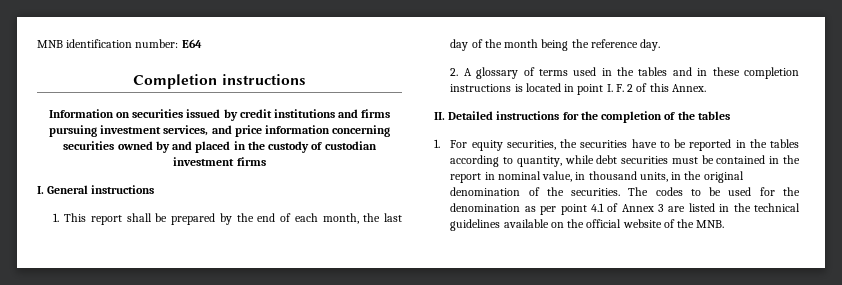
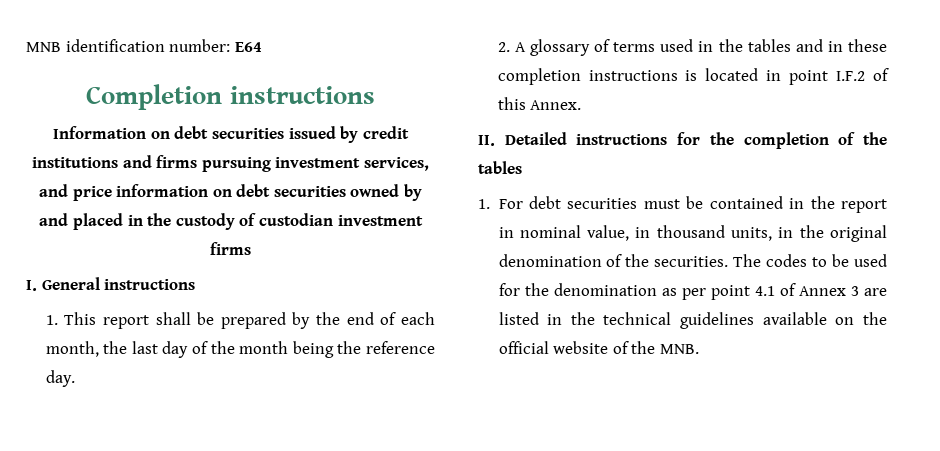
- Information on securities issued by credit institutions and firms pursuing investment services, and price information concerning securities owned by and placed in the custody of custodian investment firms
+ Information on debt securities issued by credit institutions and firms pursuing investment services, and price information on debt securities owned by and placed in the custody of custodian investment firms
- 2. A glossary of terms used in the tables and in these completion instructions is located in point I. F. 2 of this Annex.
+ 2. A glossary of terms used in the tables and in these completion instructions is located in point I.F.2 of this Annex.
- 1. For equity securities, the securities have to be reported in the tables according to quantity, while debt securities must be contained in the report in nominal value, in thousand units, in the original denomination of the securities.
+ 1. For debt securities must be contained in the report in nominal value, in thousand units, in the original denomination of the securities.

